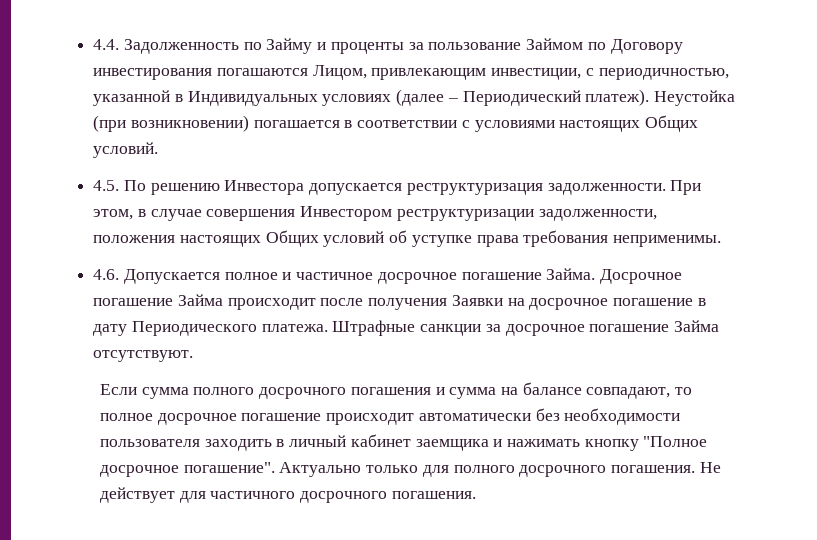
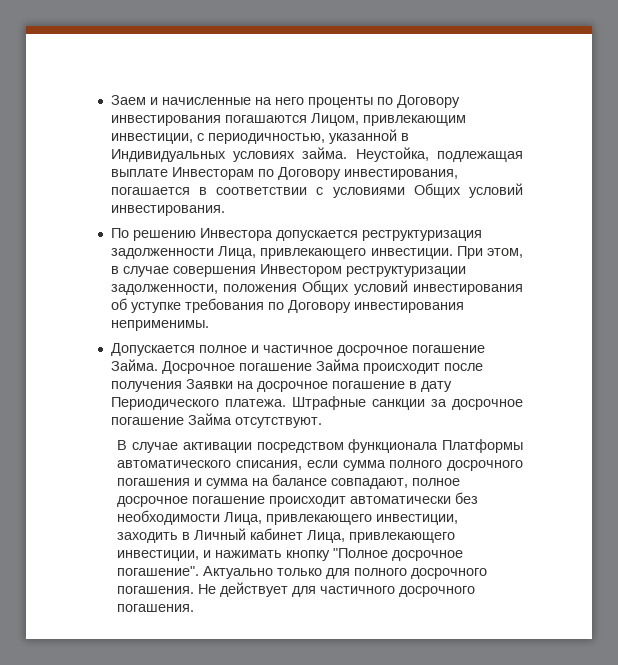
- 4.4. Задолженность по Займу и проценты за пользование Займом по Договору инвестирования погашаются Лицом, привлекающим инвестиции, с периодичностью, указанной в Индивидуальных условиях (далее – Периодический платеж). Неустойка (при возникновении) погашается в соответствии с условиями настоящих Общих условий.
- 4.5. По решению Инвестора допускается реструктуризация задолженности.
+ Заем и начисленные на него проценты по Договору инвестирования погашаются Лицом, привлекающим инвестиции, с периодичностью, указанной в Индивидуальных условиях займа. Неустойка, подлежащая выплате Инвесторам по Договору инвестирования, погашается в соответствии с условиями Общих условий инвестирования.
+ По решению Инвестора допускается реструктуризация задолженности Лица, привлекающего инвестиции.
- При этом, в случае совершения Инвестором реструктуризации задолженности, положения настоящих Общих условий об уступке права требования неприменимы.
+ При этом, в случае совершения Инвестором реструктуризации задолженности, положения Общих условий инвестирования об уступке требования по Договору инвестирования неприменимы.
- 4.6. Допускается полное и частичное досрочное погашение Займа.
+ Допускается полное и частичное досрочное погашение Займа.
- Если сумма полного досрочного погашения и сумма на балансе совпадают, то полное досрочное погашение происходит автоматически без необходимости пользователя заходить в личный кабинет заемщика и нажимать кнопку "Полное досрочное погашение".
+ В случае активации посредством функционала Платформы автоматического списания, если сумма полного досрочного погашения и сумма на балансе совпадают, полное досрочное погашение происходит автоматически без необходимости Лица, привлекающего инвестиции, заходить в Личный кабинет Лица, привлекающего инвестиции, и нажимать кнопку "Полное досрочное погашение".

